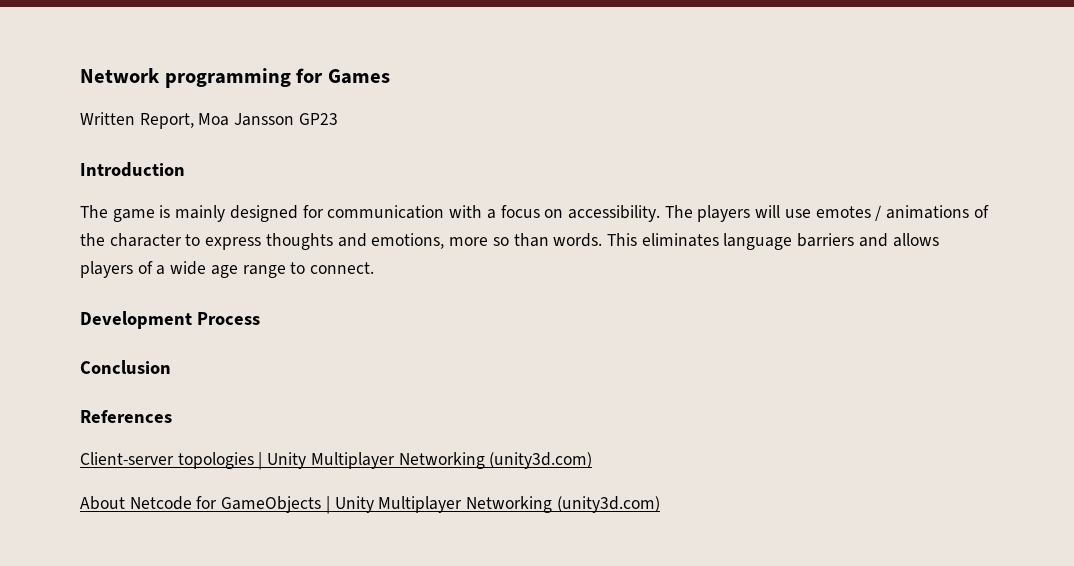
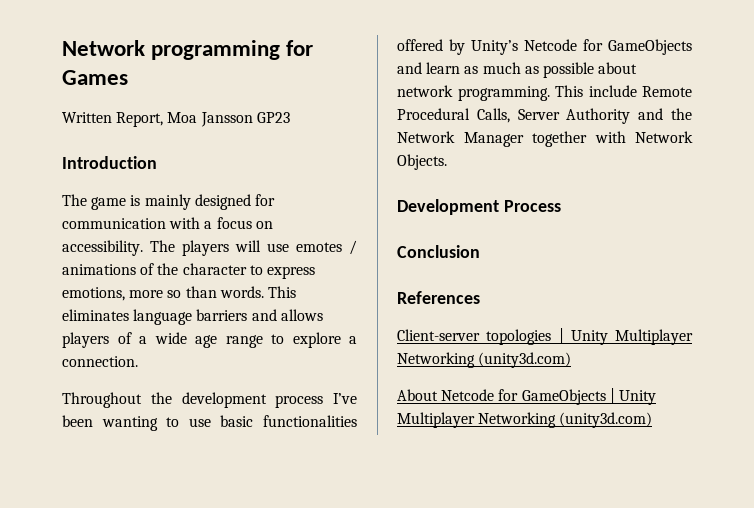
- The players will use emotes / animations of the character to express thoughts and emotions, more so than words.
+ The players will use emotes / animations of the character to express emotions, more so than words.
- This eliminates language barriers and allows players of a wide age range to connect.
+ This eliminates language barriers and allows players of a wide age range to explore a connection.
+ Throughout the development process I’ve been wanting to use basic functionalities offered by Unity’s Netcode for GameObjects and learn as much as possible about network programming. This include Remote Procedural Calls, Server Authority and the Network Manager together with Network Objects.

